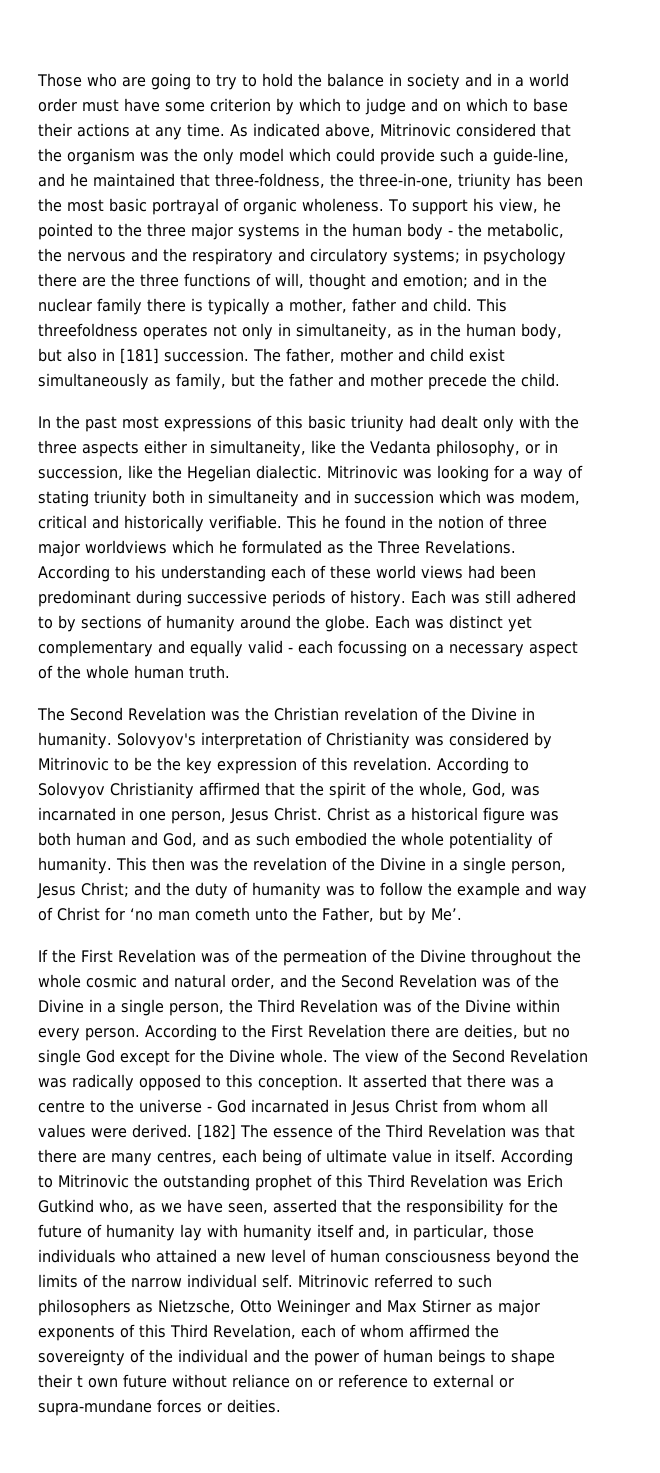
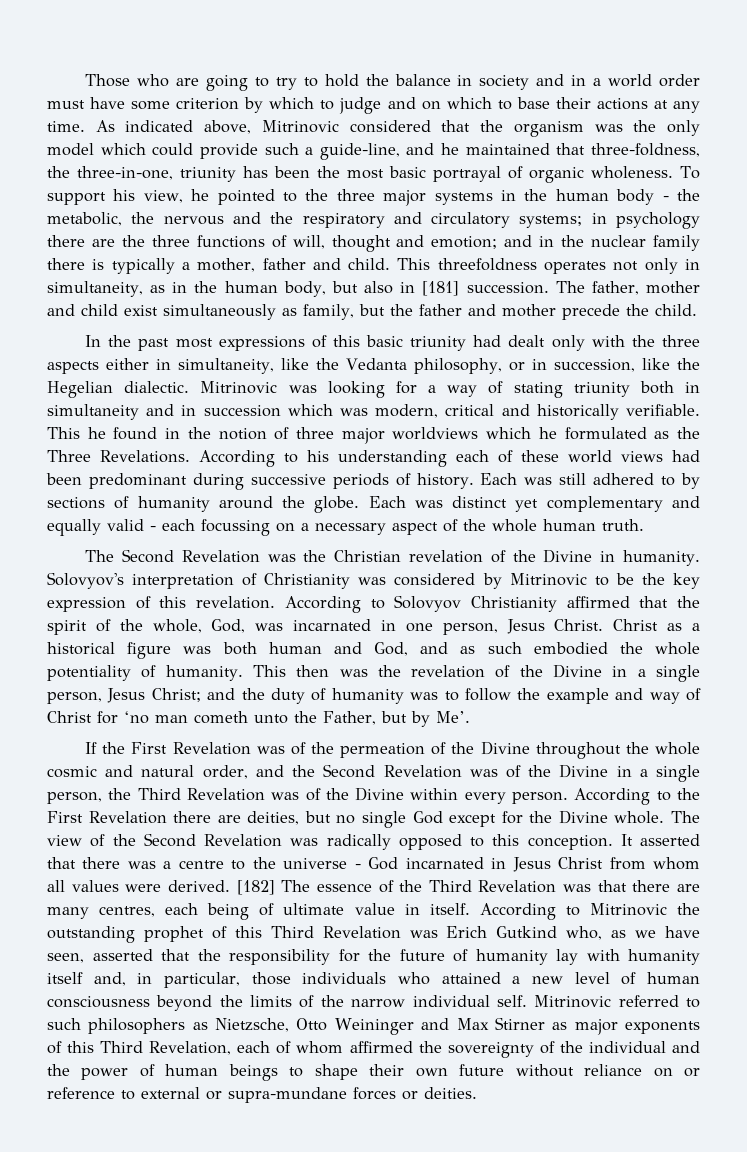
- Mitrinovic was looking for a way of stating triunity both in simultaneity and in succession which was modem, critical and historically verifiable.
+ Mitrinovic was looking for a way of stating triunity both in simultaneity and in succession which was modern, critical and historically verifiable.
- Mitrinovic referred to such philosophers as Nietzsche, Otto Weininger and Max Stirner as major exponents of this Third Revelation, each of whom affirmed the sovereignty of the individual and the power of human beings to shape their t own future without reliance on or reference to external or supra-mundane forces or deities.
+ Mitrinovic referred to such philosophers as Nietzsche, Otto Weininger and Max Stirner as major exponents of this Third Revelation, each of whom affirmed the sovereignty of the individual and the power of human beings to shape their own future without reliance on or reference to external or supra-mundane forces or deities.

